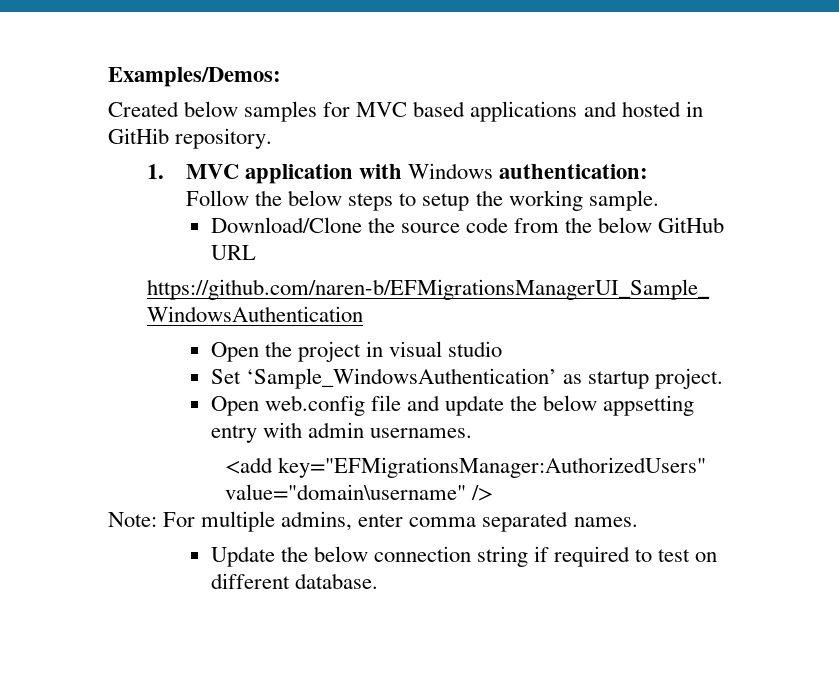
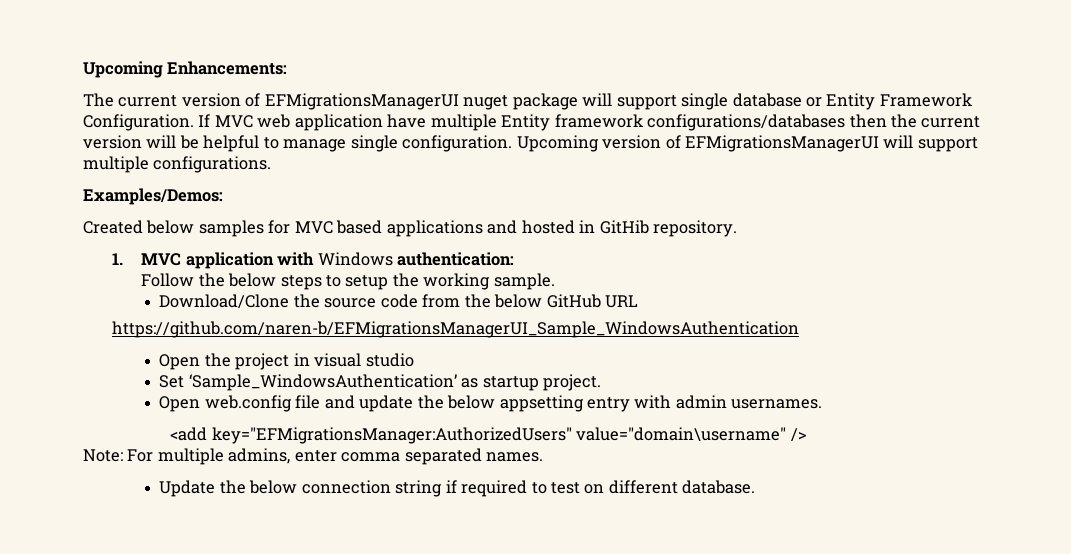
+ Upcoming Enhancements:
+ The current version of EFMigrationsManagerUI nuget package will support single database or Entity Framework Configuration. If MVC web application have multiple Entity framework configurations/databases then the current version will be helpful to manage single configuration. Upcoming version of EFMigrationsManagerUI will support multiple configurations.

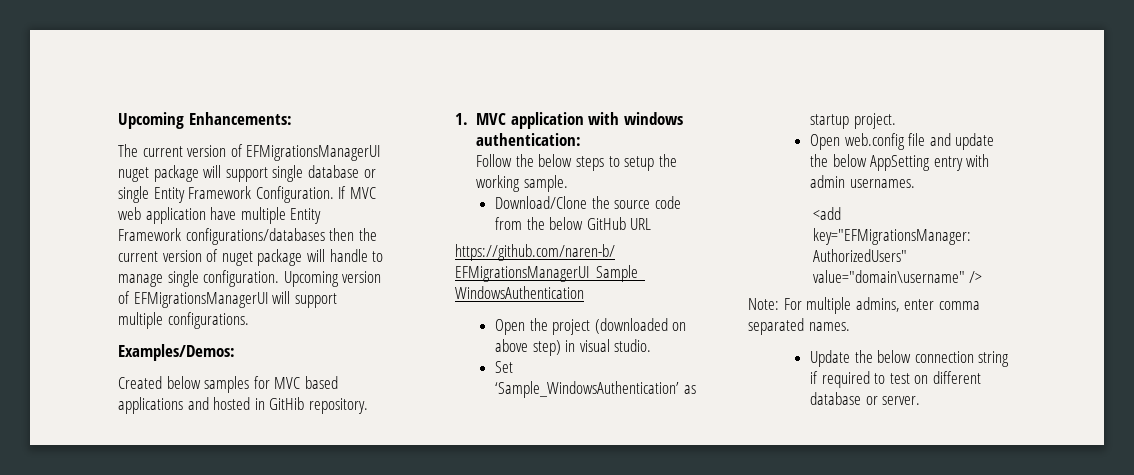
- The current version of EFMigrationsManagerUI nuget package will support single database or Entity Framework Configuration.
+ The current version of EFMigrationsManagerUI nuget package will support single database or single Entity Framework Configuration.
- If MVC web application have multiple Entity framework configurations/databases then the current version will be helpful to manage single configuration.
+ If MVC web application have multiple Entity Framework configurations/databases then the current version of nuget package will handle to manage single configuration.
- 1. MVC application with Windows authentication:
+ 1. MVC application with windows authentication:
- Open the project in visual studio
+ Open the project (downloaded on above step) in visual studio.
- Open web.config file and update the below appsetting entry with admin usernames.
+ Open web.config file and update the below AppSetting entry with admin usernames.
- Update the below connection string if required to test on different database.
+ Update the below connection string if required to test on different database or server.

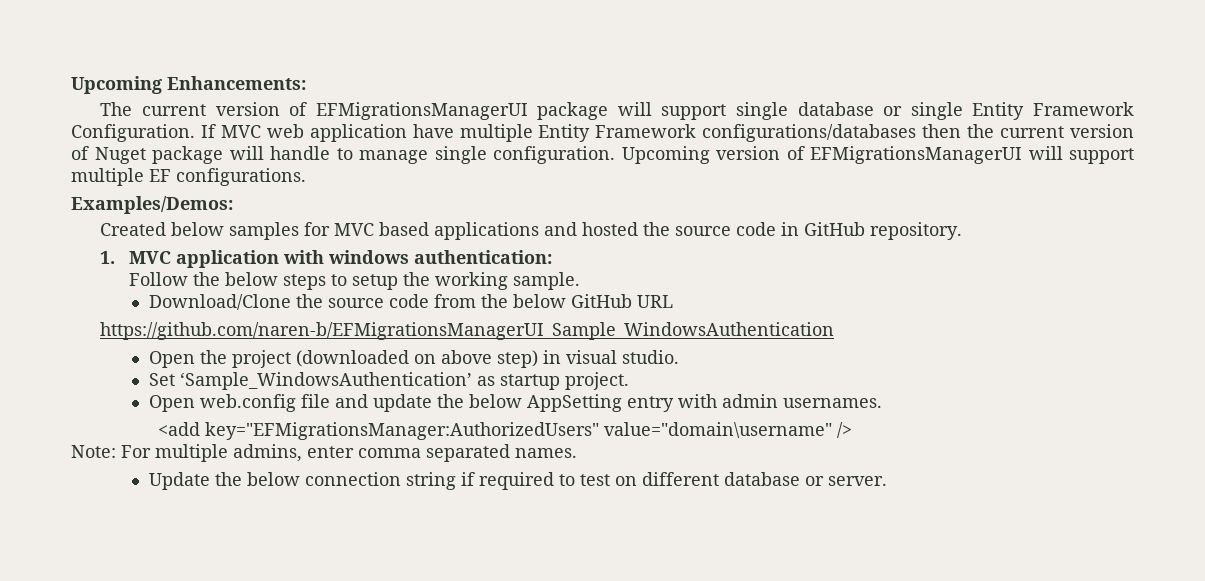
- The current version of EFMigrationsManagerUI nuget package will support single database or single Entity Framework Configuration.
+ The current version of EFMigrationsManagerUI package will support single database or single Entity Framework Configuration.
- If MVC web application have multiple Entity Framework configurations/databases then the current version of nuget package will handle to manage single configuration.
+ If MVC web application have multiple Entity Framework configurations/databases then the current version of Nuget package will handle to manage single configuration.
- Upcoming version of EFMigrationsManagerUI will support multiple configurations.
+ Upcoming version of EFMigrationsManagerUI will support multiple EF configurations.
- Created below samples for MVC based applications and hosted in GitHib repository.
+ Created below samples for MVC based applications and hosted the source code in GitHub repository.

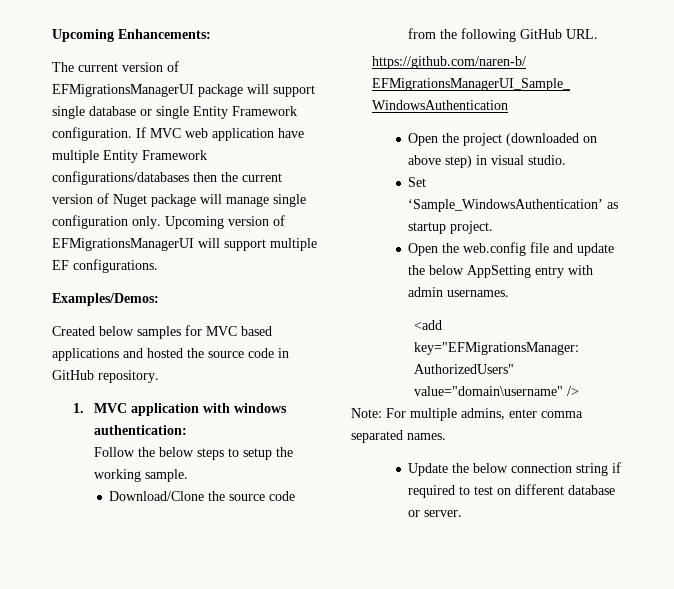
- The current version of EFMigrationsManagerUI package will support single database or single Entity Framework Configuration.
+ The current version of EFMigrationsManagerUI package will support single database or single Entity Framework configuration.
- If MVC web application have multiple Entity Framework configurations/databases then the current version of Nuget package will handle to manage single configuration.
+ If MVC web application have multiple Entity Framework configurations/databases then the current version of Nuget package will manage single configuration only.
- Download/Clone the source code from the below GitHub URL
+ Download/Clone the source code from the following GitHub URL.
- Open web.config file and update the below AppSetting entry with admin usernames.
+ Open the web.config file and update the below AppSetting entry with admin usernames.

